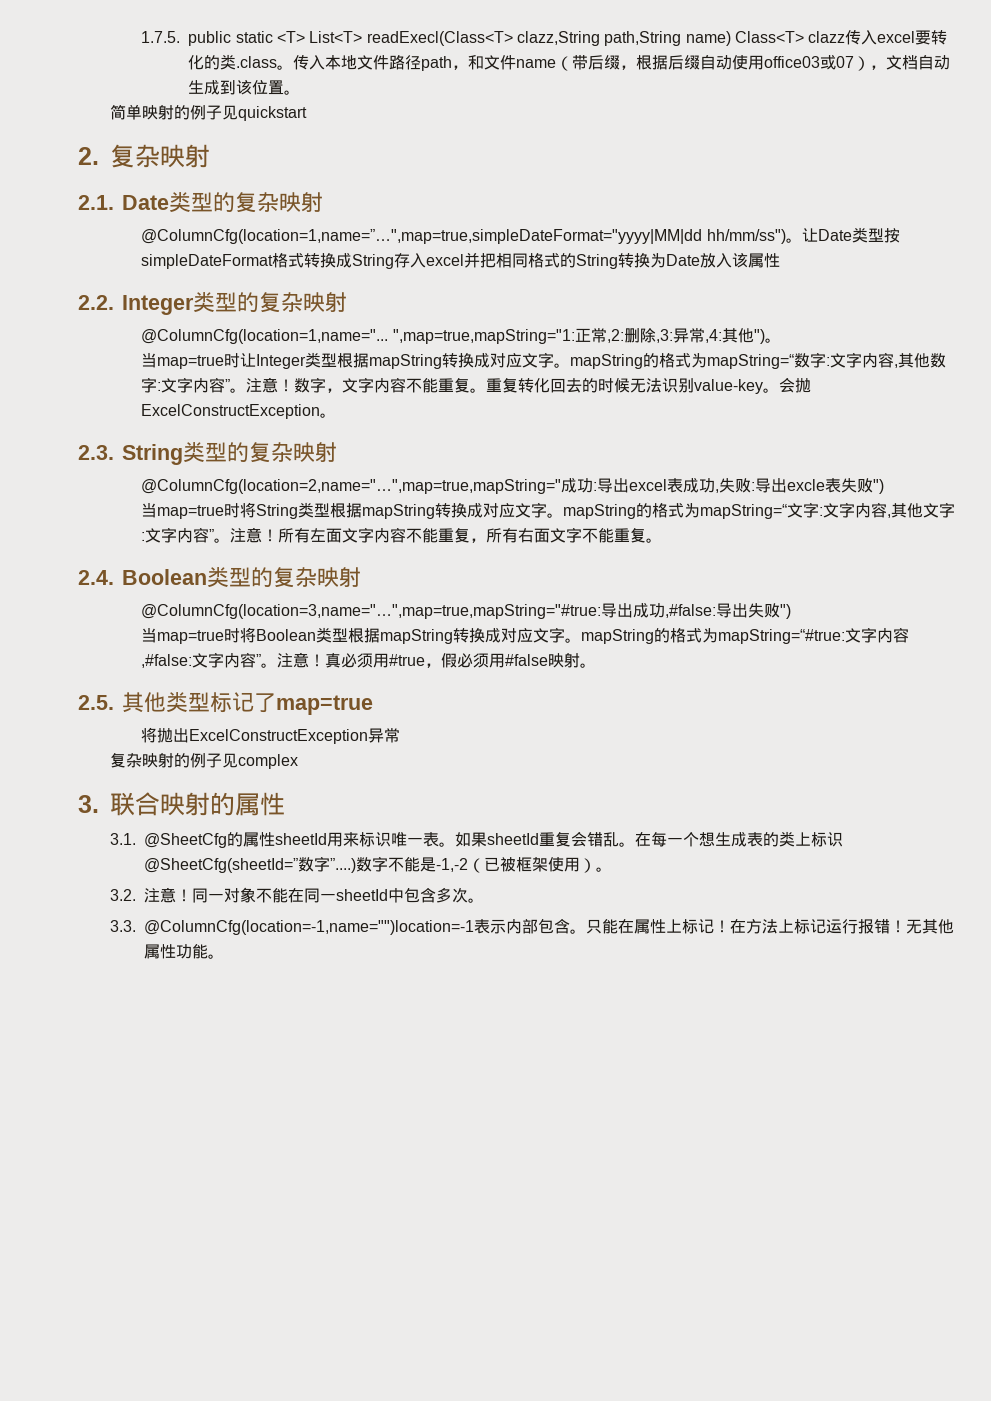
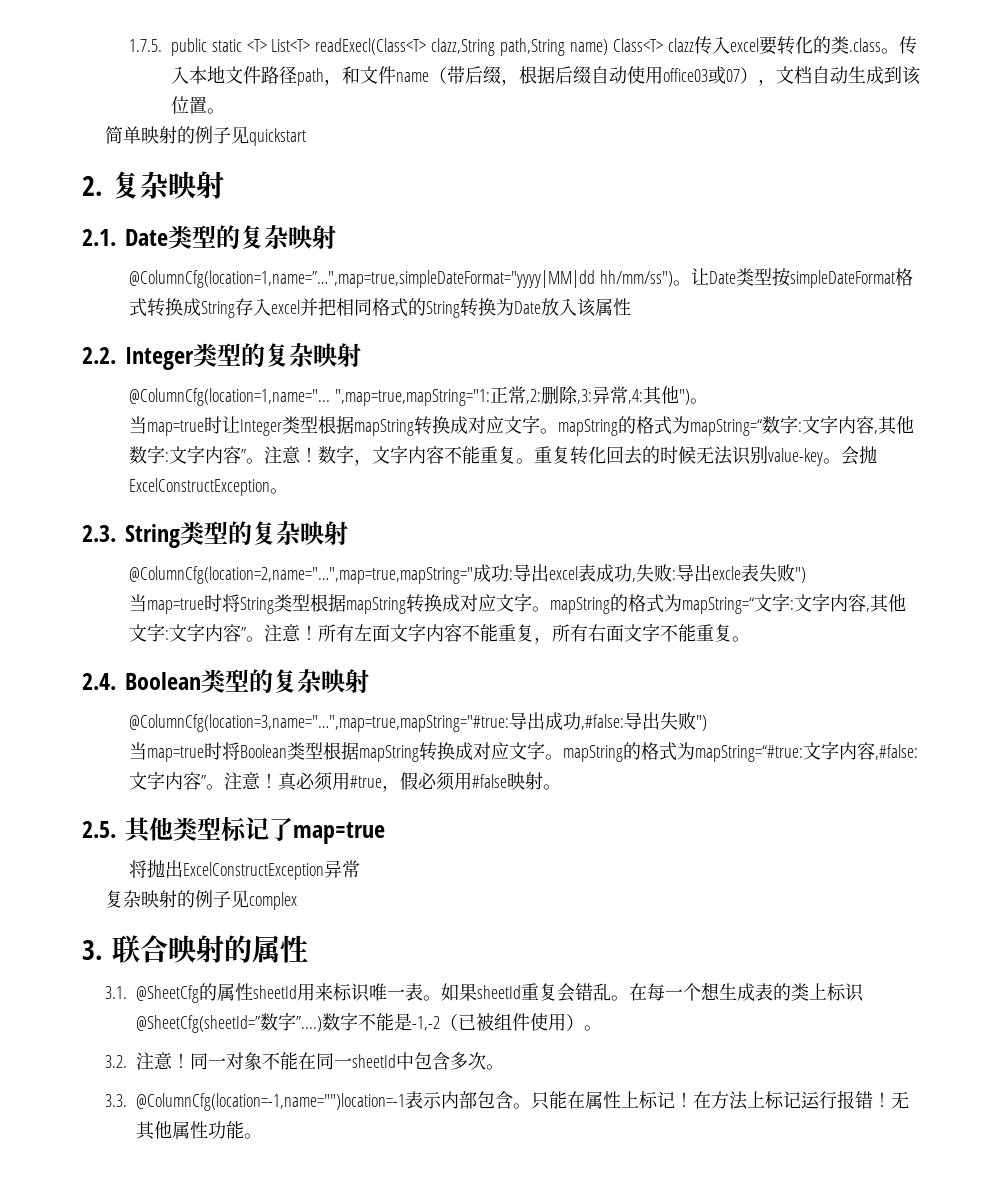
- 数字不能是-1,-2（已被框架使用）。
+ 数字不能是-1,-2（已被组件使用）。

